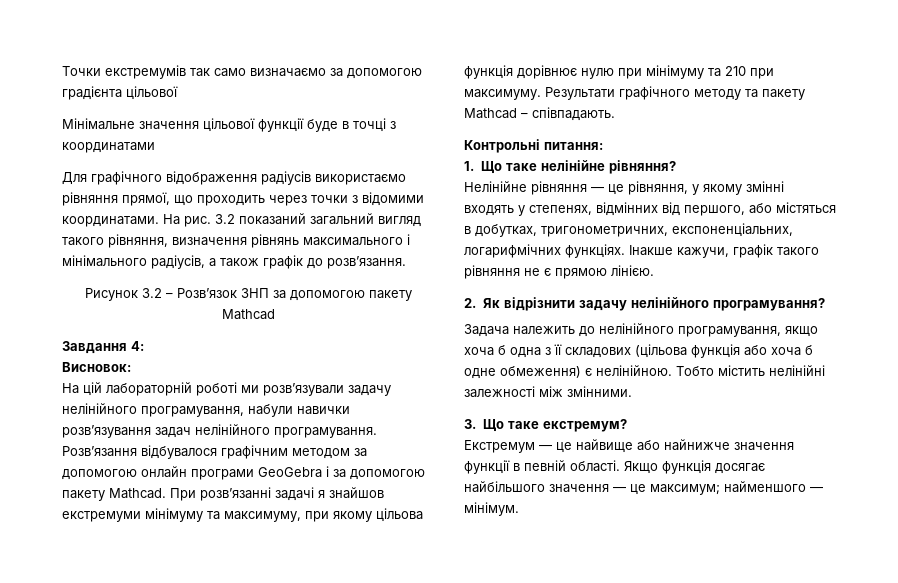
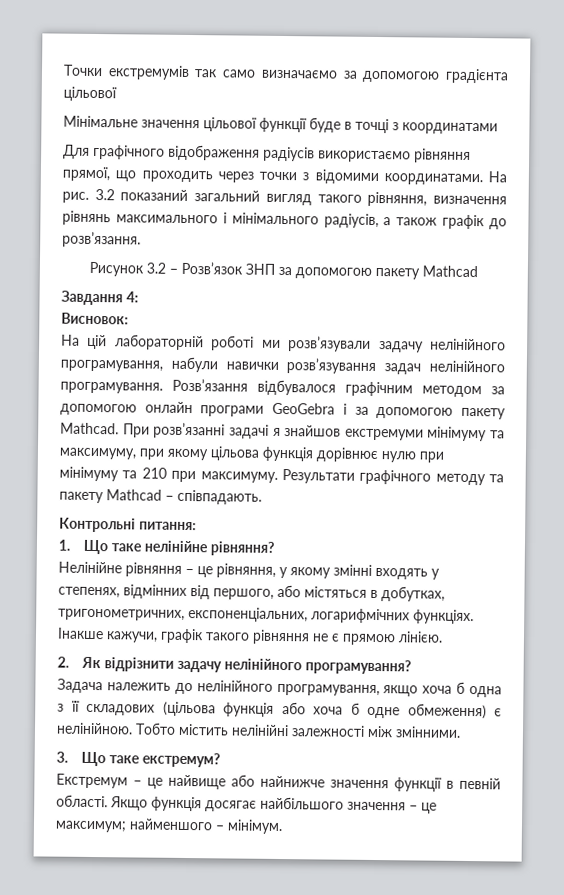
- Нелінійне рівняння — це рівняння, у якому змінні входять у степенях, відмінних від першого, або містяться в добутках, тригонометричних, експоненціальних, логарифмічних функціях.
+ Нелінійне рівняння – це рівняння, у якому змінні входять у степенях, відмінних від першого, або містяться в добутках, тригонометричних, експоненціальних, логарифмічних функціях.
- Екстремум — це найвище або найнижче значення функції в певній області.
+ Екстремум – це найвище або найнижче значення функції в певній області.
- Якщо функція досягає найбільшого значення — це максимум; найменшого — мінімум.
+ Якщо функція досягає найбільшого значення – це максимум; найменшого – мінімум.

